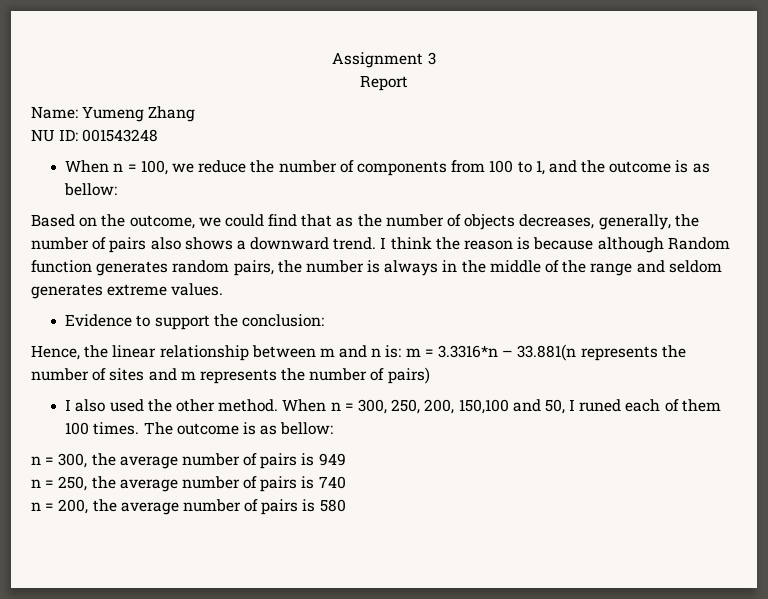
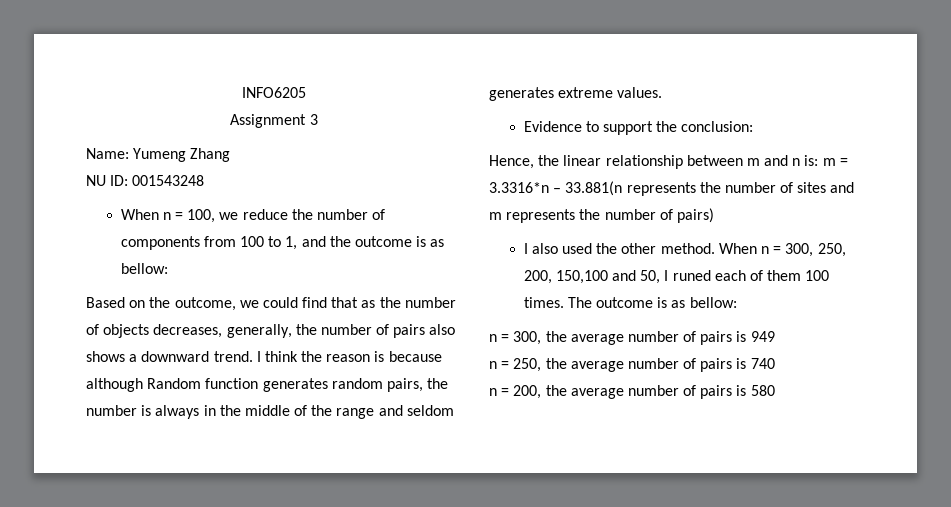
+ INFO6205
- Report

